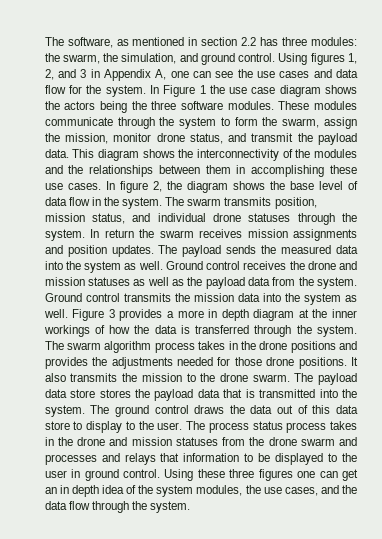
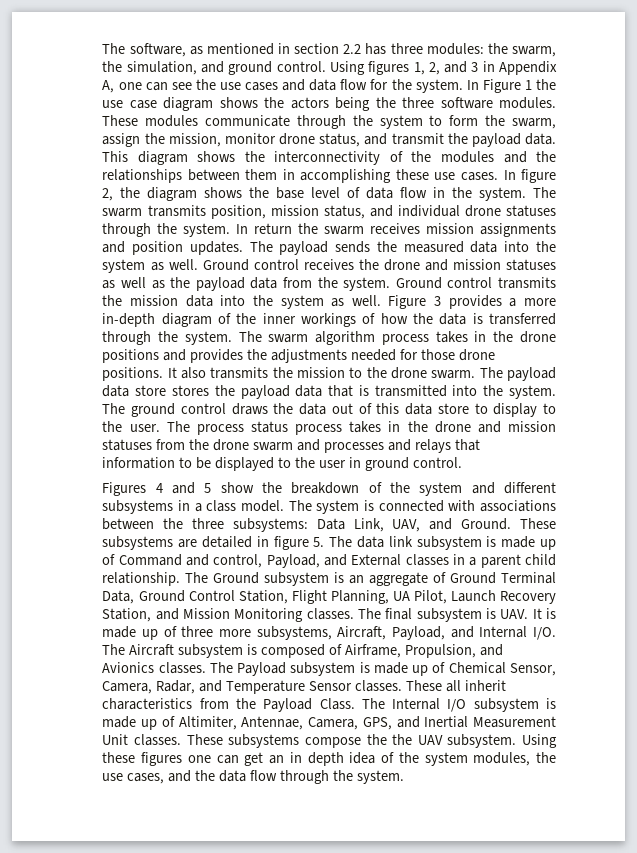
- Figure 3 provides a more in depth diagram at the inner workings of how the data is transferred through the system.
+ Figure 3 provides a more in-depth diagram of the inner workings of how the data is transferred through the system.
- The process status process takes in the drone and mission statuses from the drone swarm and processes and relays that information to be displayed to the user in ground control. Using these three figures one can get an in depth idea of the system modules, the use cases, and the data flow through the system.
+ The process status process takes in the drone and mission statuses from the drone swarm and processes and relays that information to be displayed to the user in ground control.
+ Figures 4 and 5 show the breakdown of the system and different subsystems in a class model. The system is connected with associations between the three subsystems: Data Link, UAV, and Ground. These subsystems are detailed in figure 5. The data link subsystem is made up of Command and control, Payload, and External classes in a parent child relationship. The Ground subsystem is an aggregate of Ground Terminal Data, Ground Control Station, Flight Planning, UA Pilot, Launch Recovery Station, and Mission Monitoring classes. The final subsystem is UAV. It is made up of three more subsystems, Aircraft, Payload, and Internal I/O. The Aircraft subsystem is composed of Airframe, Propulsion, and Avionics classes. The Payload subsystem is made up of Chemical Sensor, Camera, Radar, and Temperature Sensor classes. These all inherit characteristics from the Payload Class. The Internal I/O subsystem is made up of Altimiter, Antennae, Camera, GPS, and Inertial Measurement Unit classes. These subsystems compose the the UAV subsystem. Using these figures one can get an in depth idea of the system modules, the use cases, and the data flow through the system.

